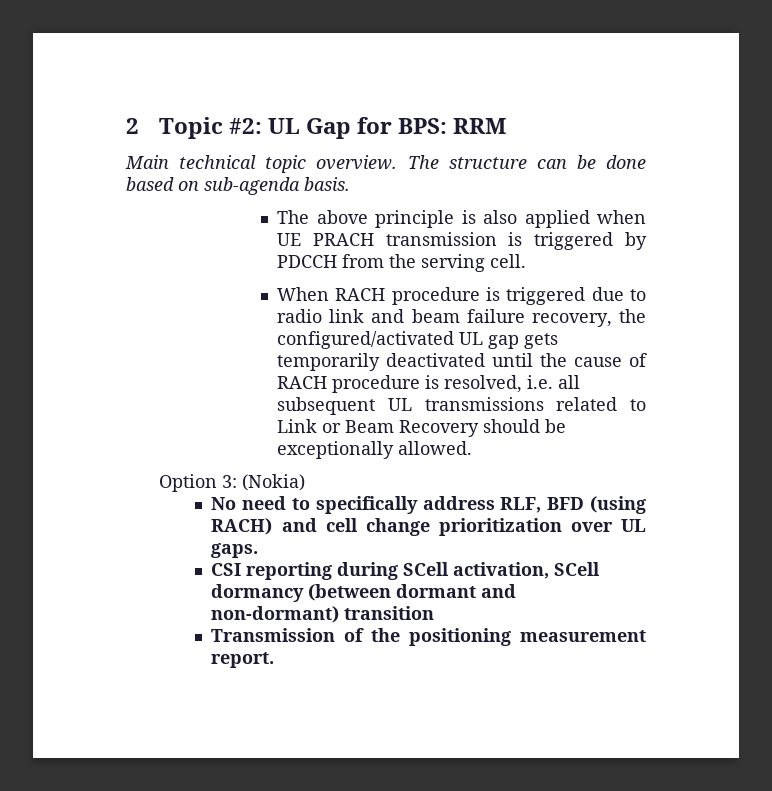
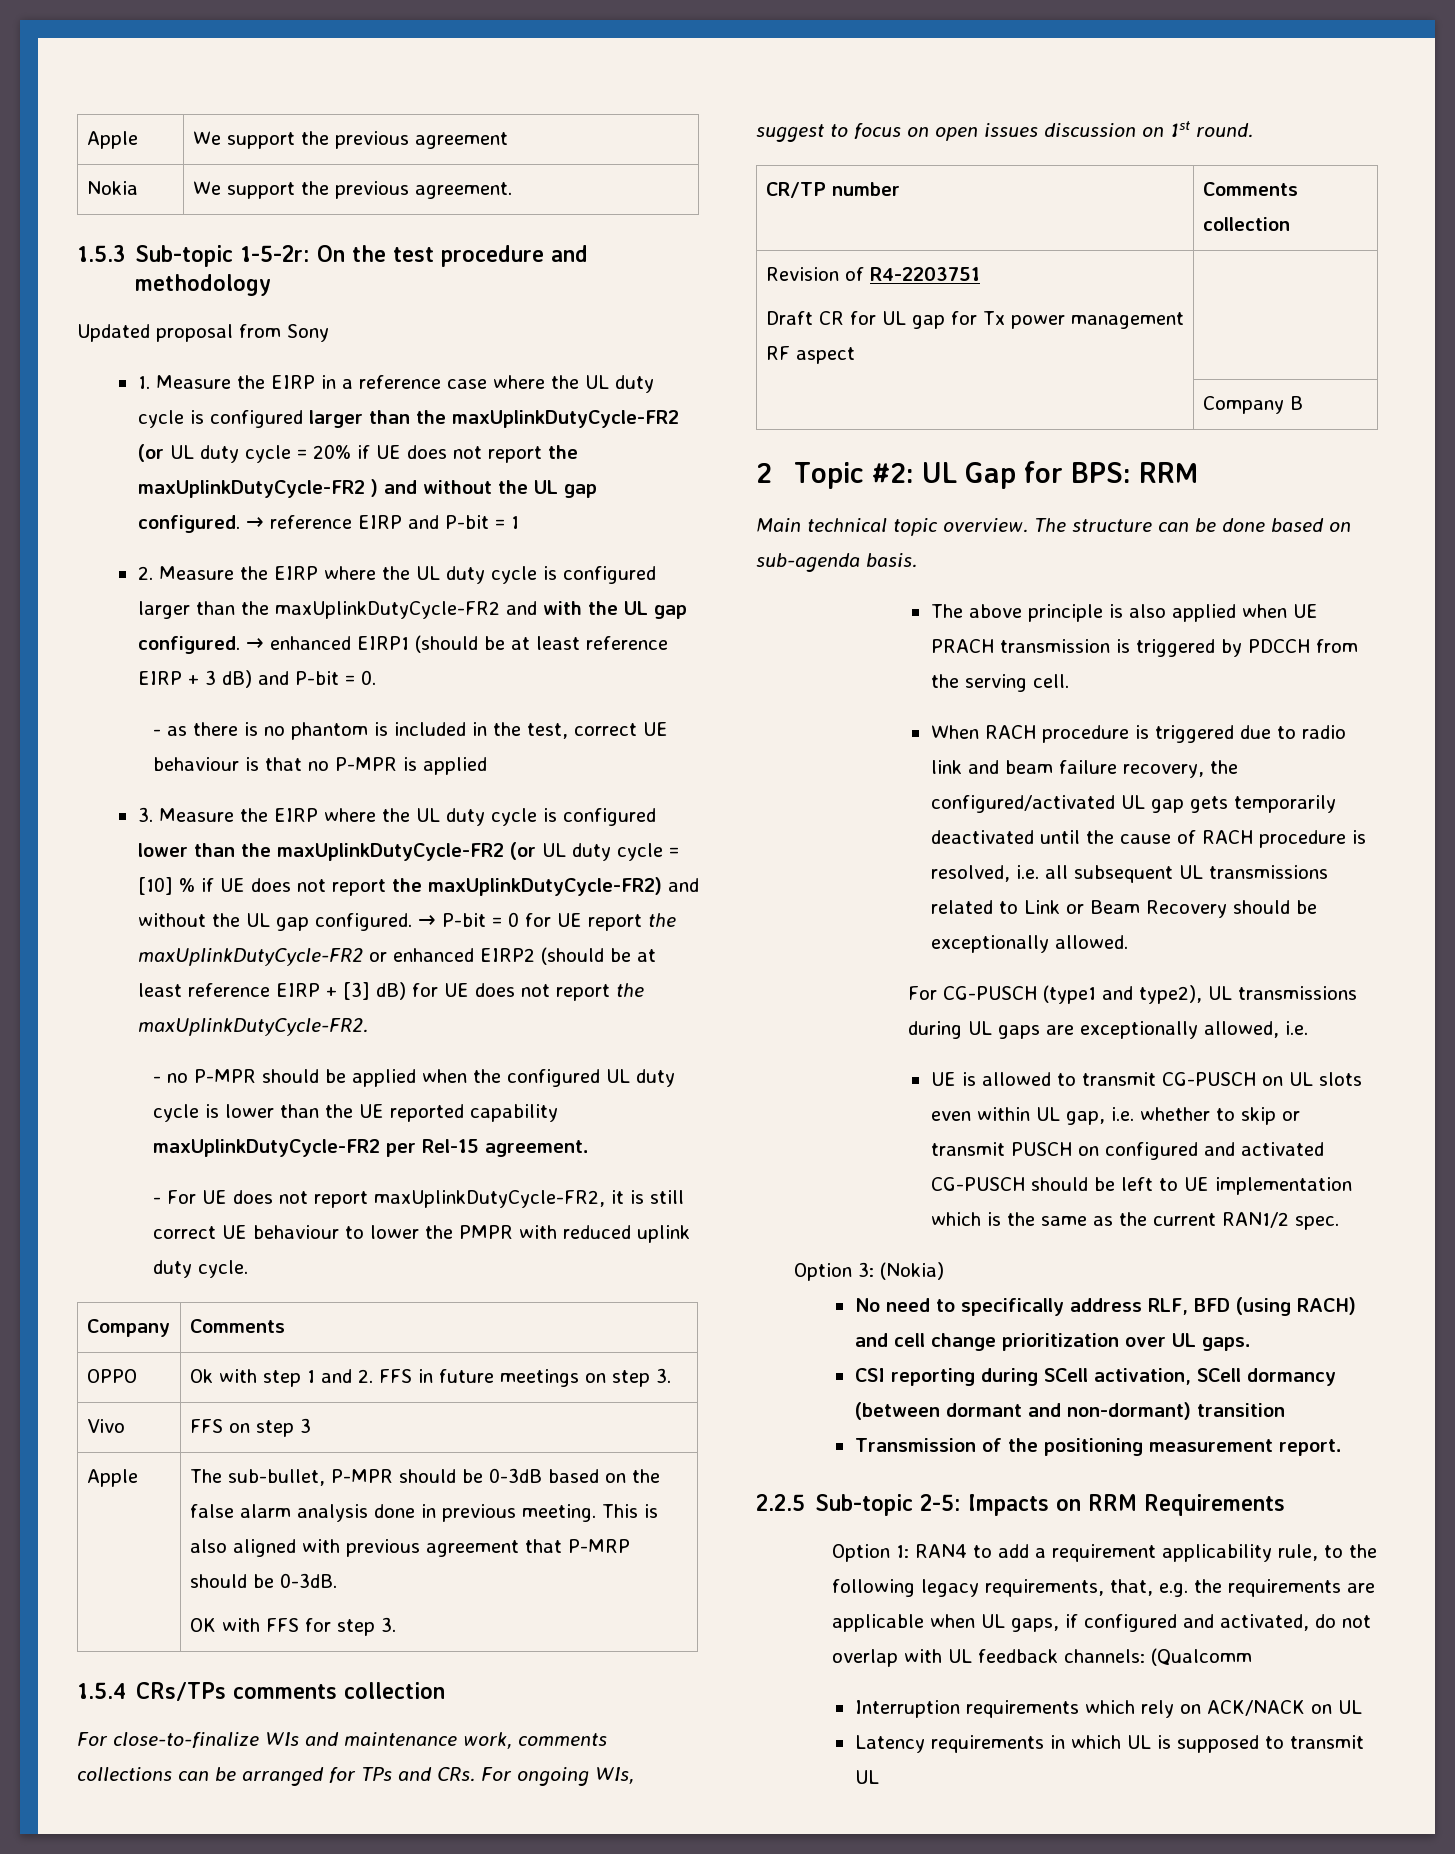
+ Apple | We support the previous agreement
+ Nokia | We support the previous agreement.
+ 1.5.3 Sub-topic 1-5-2r: On the test procedure and methodology
+ Updated proposal from Sony
+ 1. Measure the EIRP in a reference case where the UL duty cycle is configured larger than the maxUplinkDutyCycle-FR2 (or UL duty cycle = 20% if UE does not report the maxUplinkDutyCycle-FR2 ) and without the UL gap configured. → reference EIRP and P-bit = 1
+ 2. Measure the EIRP where the UL duty cycle is configured larger than the maxUplinkDutyCycle-FR2 and with the UL gap configured. → enhanced EIRP1 (should be at least reference EIRP + 3 dB) and P-bit = 0.
+ - as there is no phantom is included in the test, correct UE behaviour is that no P-MPR is applied
+ 3. Measure the EIRP where the UL duty cycle is configured lower than the maxUplinkDutyCycle-FR2 (or UL duty cycle = [10] % if UE does not report the maxUplinkDutyCycle-FR2) and without the UL gap configured. → P-bit = 0 for UE report the maxUplinkDutyCycle-FR2 or enhanced EIRP2 (should be at least reference EIRP + [3] dB) for UE does not report the maxUplinkDutyCycle-FR2.
+ - no P-MPR should be applied when the configured UL duty cycle is lower than the UE reported capability maxUplinkDutyCycle-FR2 per Rel-15 agreement.
+ - For UE does not report maxUplinkDutyCycle-FR2, it is still correct UE behaviour to lower the PMPR with reduced uplink duty cycle.
+ Company | Comments
+ OPPO | Ok with step 1 and 2. FFS in future meetings on step 3.
+ Vivo | FFS on step 3
+ Apple | The sub-bullet, P-MPR should be 0-3dB based on the false alarm analysis done in previous meeting. This is also aligned with previous agreement that P-MRP should be 0-3dB.
+ OK with FFS for step 3.
+ 1.5.4 CRs/TPs comments collection
+ For close-to-finalize WIs and maintenance work, comments collections can be arranged for TPs and CRs. For ongoing WIs, suggest to focus on open issues discussion on 1st round.
+ CR/TP number | Comments collection
+ Revision of R4-2203751
+ Draft CR for UL gap for Tx power management RF aspect |
+ | Company B
+ For CG-PUSCH (type1 and type2), UL transmissions during UL gaps are exceptionally allowed, i.e.
+ UE is allowed to transmit CG-PUSCH on UL slots even within UL gap, i.e. whether to skip or transmit PUSCH on configured and activated CG-PUSCH should be left to UE implementation which is the same as the current RAN1/2 spec.
+ 2.2.5 Sub-topic 2-5: Impacts on RRM Requirements
+ Option 1: RAN4 to add a requirement applicability rule, to the following legacy requirements, that, e.g. the requirements are applicable when UL gaps, if configured and activated, do not overlap with UL feedback channels: (Qualcomm
+ Interruption requirements which rely on ACK/NACK on UL
+ Latency requirements in which UL is supposed to transmit UL

